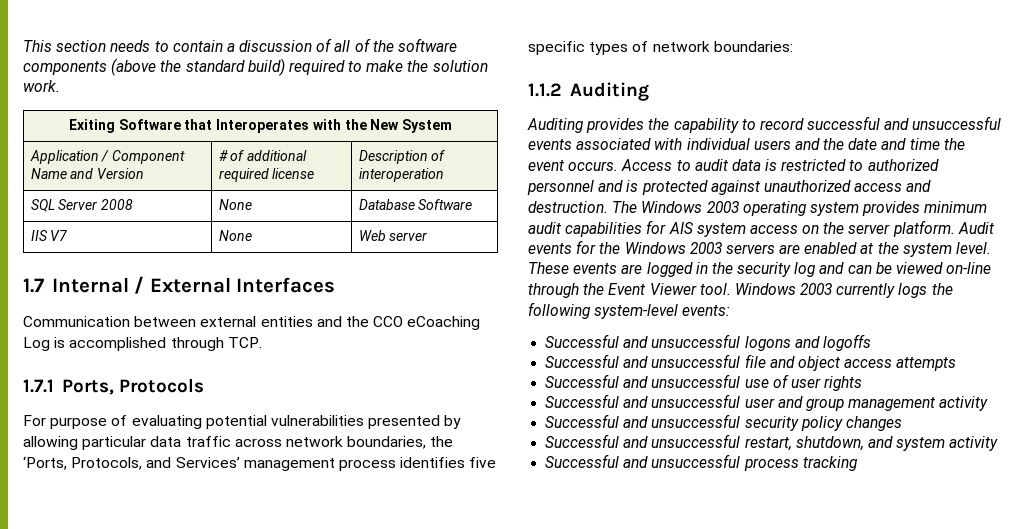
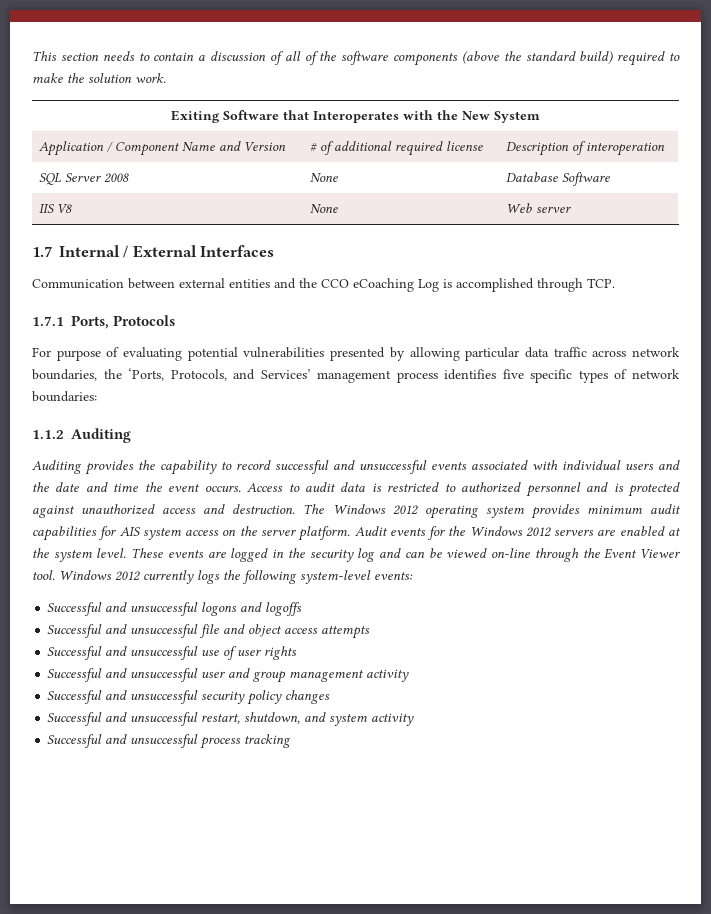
- IIS V7 | None | Web server
+ IIS V8 | None | Web server
- The Windows 2003 operating system provides minimum audit capabilities for AIS system access on the server platform.
+ The Windows 2012 operating system provides minimum audit capabilities for AIS system access on the server platform.
- Audit events for the Windows 2003 servers are enabled at the system level.
+ Audit events for the Windows 2012 servers are enabled at the system level.
- Windows 2003 currently logs the following system-level events:
+ Windows 2012 currently logs the following system-level events:

